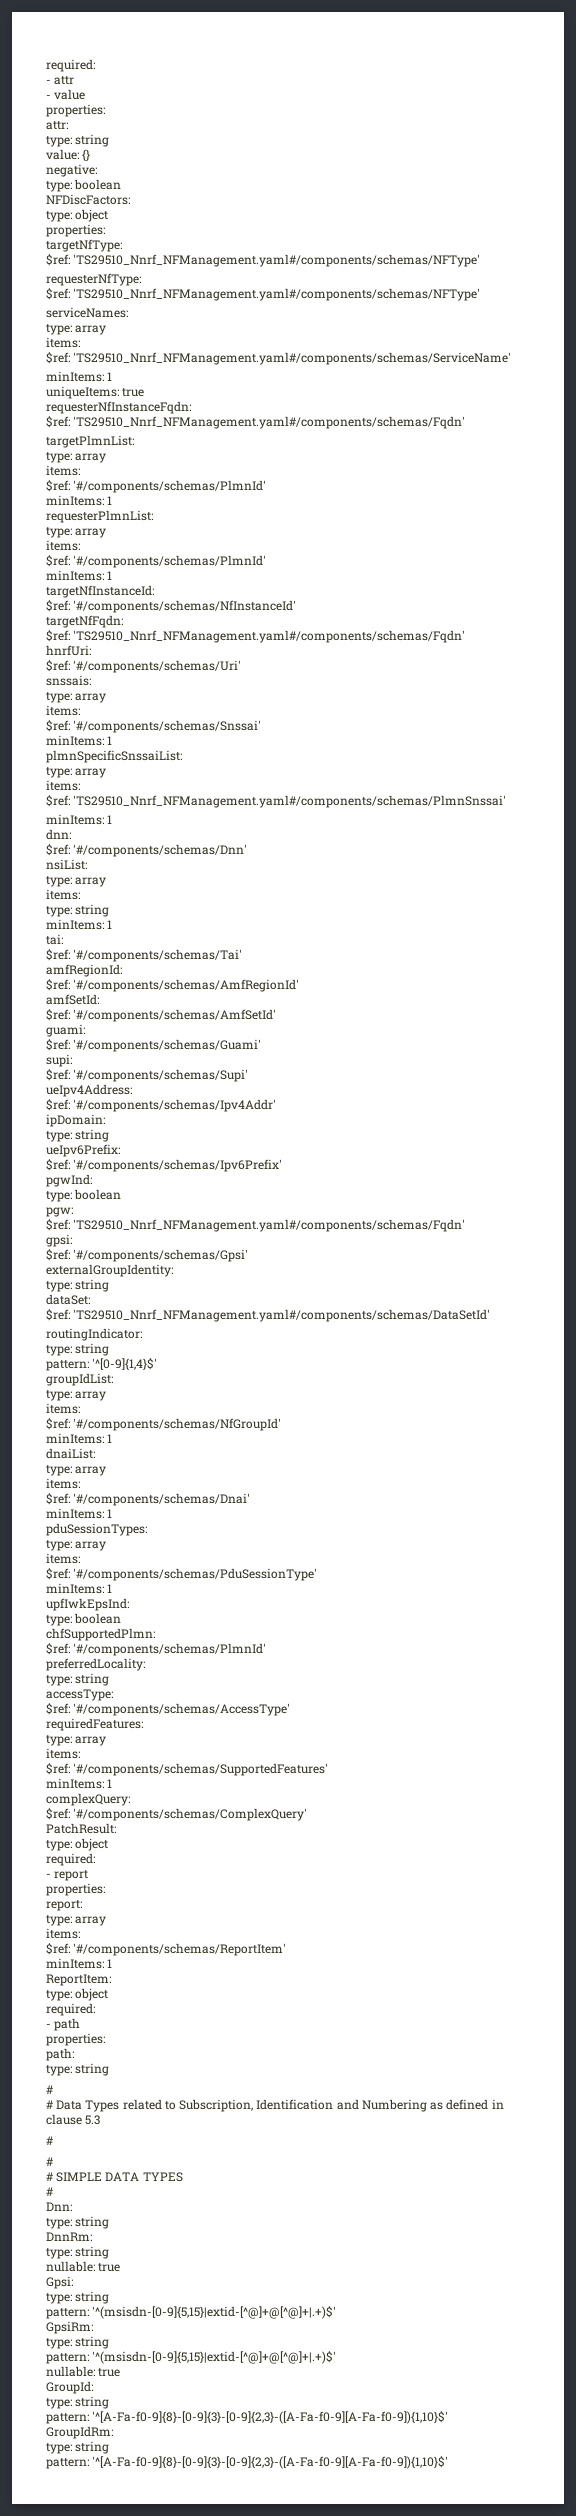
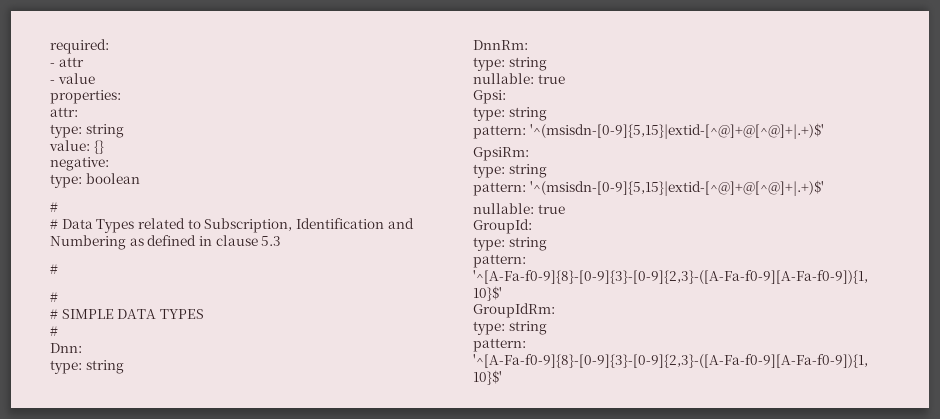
- NFDiscFactors:
- type: object
- properties:
- targetNfType:
- $ref: 'TS29510_Nnrf_NFManagement.yaml#/components/schemas/NFType'
- requesterNfType:
- $ref: 'TS29510_Nnrf_NFManagement.yaml#/components/schemas/NFType'
- serviceNames:
- type: array
- items:
- $ref: 'TS29510_Nnrf_NFManagement.yaml#/components/schemas/ServiceName'
- minItems: 1
- uniqueItems: true
- requesterNfInstanceFqdn:
- $ref: 'TS29510_Nnrf_NFManagement.yaml#/components/schemas/Fqdn'
- targetPlmnList:
- type: array
- items:
- $ref: '#/components/schemas/PlmnId'
- minItems: 1
- requesterPlmnList:
- type: array
- items:
- $ref: '#/components/schemas/PlmnId'
- minItems: 1
- targetNfInstanceId:
- $ref: '#/components/schemas/NfInstanceId'
- targetNfFqdn:
- $ref: 'TS29510_Nnrf_NFManagement.yaml#/components/schemas/Fqdn'
- hnrfUri:
- $ref: '#/components/schemas/Uri'
- snssais:
- type: array
- items:
- $ref: '#/components/schemas/Snssai'
- minItems: 1
- plmnSpecificSnssaiList:
- type: array
- items:
- $ref: 'TS29510_Nnrf_NFManagement.yaml#/components/schemas/PlmnSnssai'
- minItems: 1
- dnn:
- $ref: '#/components/schemas/Dnn'
- nsiList:
- type: array
- items:
- type: string
- minItems: 1
- tai:
- $ref: '#/components/schemas/Tai'
- amfRegionId:
- $ref: '#/components/schemas/AmfRegionId'
- amfSetId:
- $ref: '#/components/schemas/AmfSetId'
- guami:
- $ref: '#/components/schemas/Guami'
- supi:
- $ref: '#/components/schemas/Supi'
- ueIpv4Address:
- $ref: '#/components/schemas/Ipv4Addr'
- ipDomain:
- type: string
- ueIpv6Prefix:
- $ref: '#/components/schemas/Ipv6Prefix'
- pgwInd:
- type: boolean
- pgw:
- $ref: 'TS29510_Nnrf_NFManagement.yaml#/components/schemas/Fqdn'
- gpsi:
- $ref: '#/components/schemas/Gpsi'
- externalGroupIdentity:
- type: string
- dataSet:
- $ref: 'TS29510_Nnrf_NFManagement.yaml#/components/schemas/DataSetId'
- routingIndicator:
- type: string
- pattern: '^[0-9]{1,4}$'
- groupIdList:
- type: array
- items:
- $ref: '#/components/schemas/NfGroupId'
- minItems: 1
- dnaiList:
- type: array
- items:
- $ref: '#/components/schemas/Dnai'
- minItems: 1
- pduSessionTypes:
- type: array
- items:
- $ref: '#/components/schemas/PduSessionType'
- minItems: 1
- upfIwkEpsInd:
- type: boolean
- chfSupportedPlmn:
- $ref: '#/components/schemas/PlmnId'
- preferredLocality:
- type: string
- accessType:
- $ref: '#/components/schemas/AccessType'
- requiredFeatures:
- type: array
- items:
- $ref: '#/components/schemas/SupportedFeatures'
- minItems: 1
- complexQuery:
- $ref: '#/components/schemas/ComplexQuery'
- PatchResult:
- type: object
- required:
- - report
- properties:
- report:
- type: array
- items:
- $ref: '#/components/schemas/ReportItem'
- minItems: 1
- ReportItem:
- type: object
- required:
- - path
- properties:
- path:
- type: string

